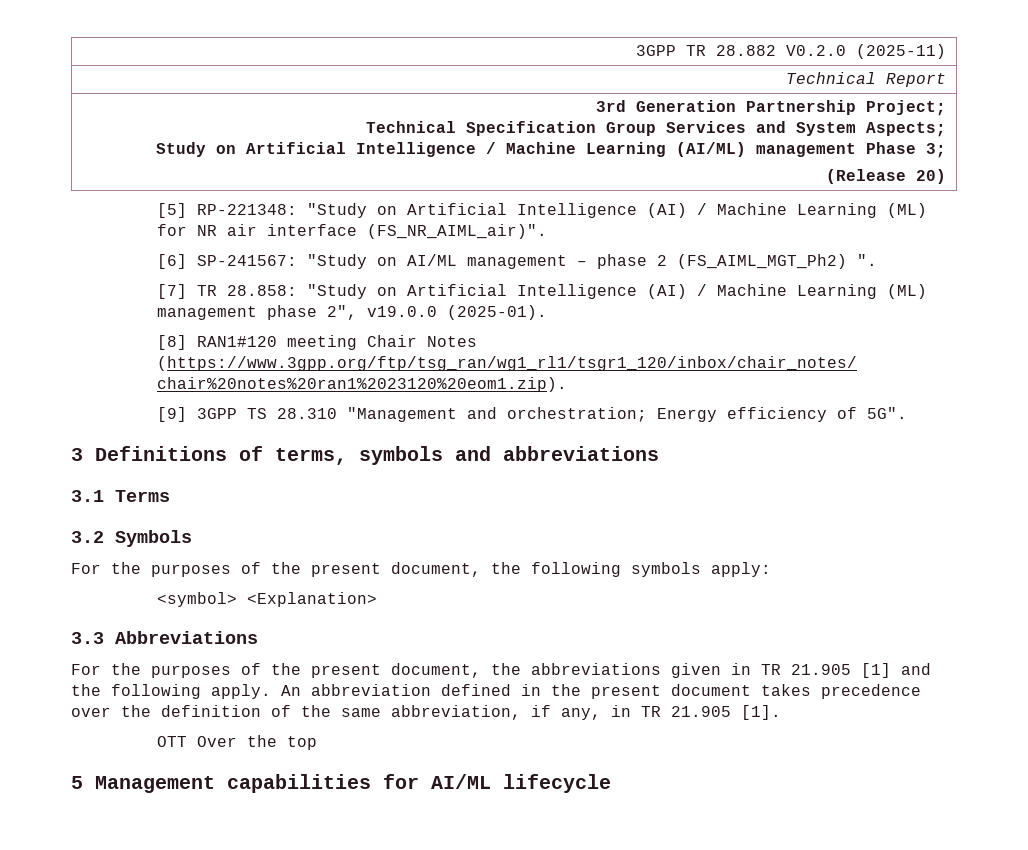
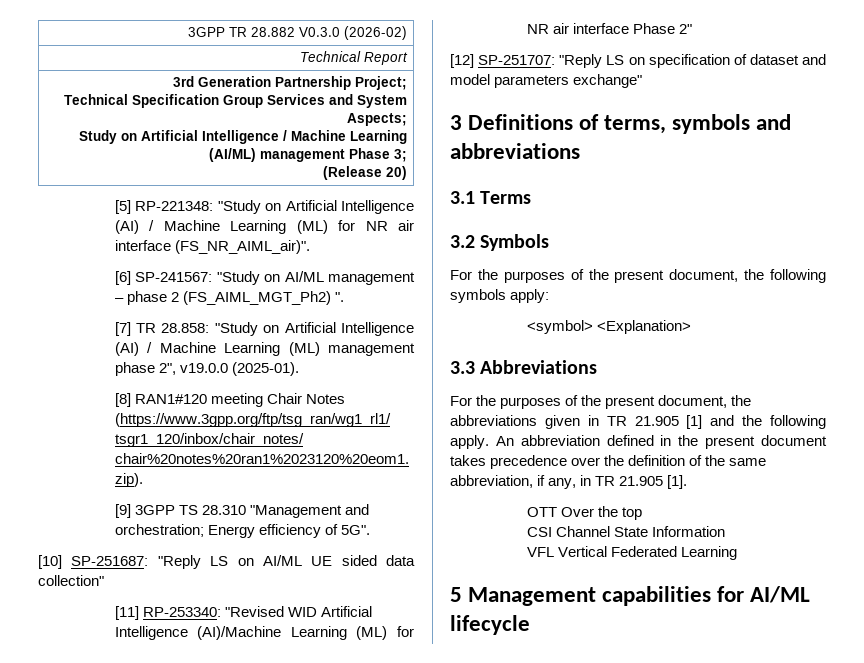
- 3GPP TR 28.882 V0.2.0 (2025-11)
+ 3GPP TR 28.882 V0.3.0 (2026-02)
+ [10] SP-251687: "Reply LS on AI/ML UE sided data collection"
+ [11] RP-253340: "Revised WID Artificial Intelligence (AI)/Machine Learning (ML) for NR air interface Phase 2"
+ [12] SP-251707: "Reply LS on specification of dataset and model parameters exchange"
+ CSI Channel State Information
+ VFL Vertical Federated Learning

